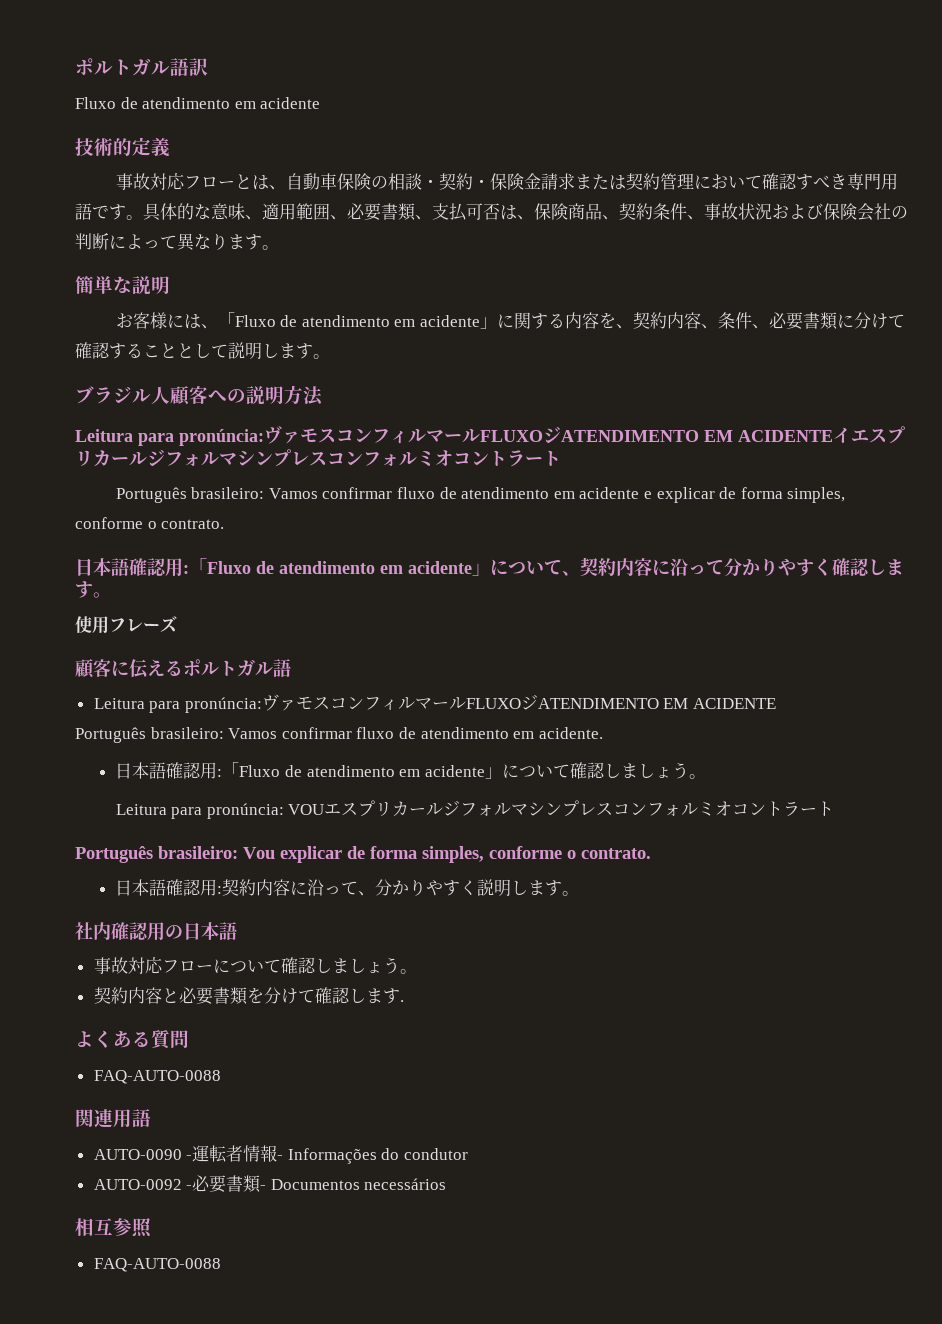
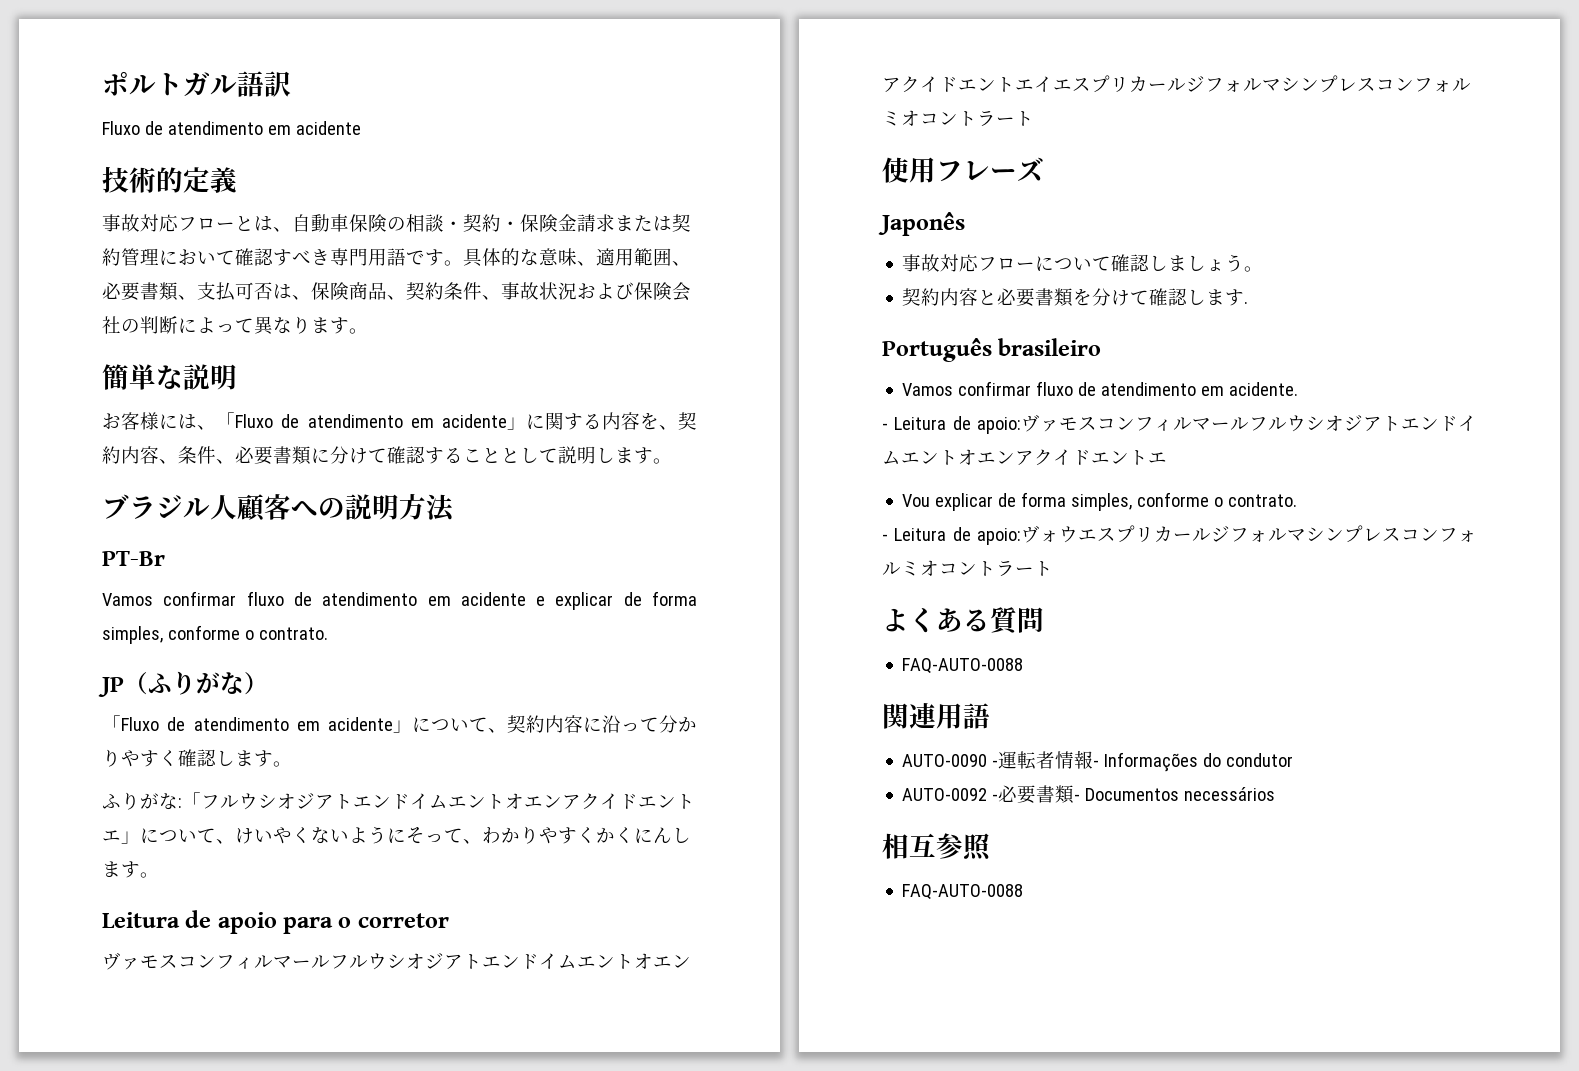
- Leitura para pronúncia:ヴァモスコンフィルマールFLUXOジATENDIMENTO EM ACIDENTEイエスプリカールジフォルマシンプレスコンフォルミオコントラート
- Português brasileiro: Vamos confirmar fluxo de atendimento em acidente e explicar de forma simples, conforme o contrato.
+ PT-Br
+ Vamos confirmar fluxo de atendimento em acidente e explicar de forma simples, conforme o contrato.
- 日本語確認用:「Fluxo de atendimento em acidente」について、契約内容に沿って分かりやすく確認します。
+ JP（ふりがな）
+ 「Fluxo de atendimento em acidente」について、契約内容に沿って分かりやすく確認します。
- 使用フレーズ
- 顧客に伝えるポルトガル語
- Leitura para pronúncia:ヴァモスコンフィルマールFLUXOジATENDIMENTO EM ACIDENTE
- Português brasileiro: Vamos confirmar fluxo de atendimento em acidente.
- 日本語確認用:「Fluxo de atendimento em acidente」について確認しましょう。
- Leitura para pronúncia: VOUエスプリカールジフォルマシンプレスコンフォルミオコントラート
+ ふりがな:「フルウシオジアトエンドイムエントオエンアクイドエントエ」について、けいやくないようにそって、わかりやすくかくにんします。
+ Leitura de apoio para o corretor
+ ヴァモスコンフィルマールフルウシオジアトエンドイムエントオエンアクイドエントエイエスプリカールジフォルマシンプレスコンフォルミオコントラート
- Português brasileiro: Vou explicar de forma simples, conforme o contrato.
- 日本語確認用:契約内容に沿って、分かりやすく説明します。
- 社内確認用の日本語
+ 使用フレーズ
+ Japonês
+ Português brasileiro
+ Vamos confirmar fluxo de atendimento em acidente.
+ - Leitura de apoio:ヴァモスコンフィルマールフルウシオジアトエンドイムエントオエンアクイドエントエ
+ Vou explicar de forma simples, conforme o contrato.
+ - Leitura de apoio:ヴォウエスプリカールジフォルマシンプレスコンフォルミオコントラート

